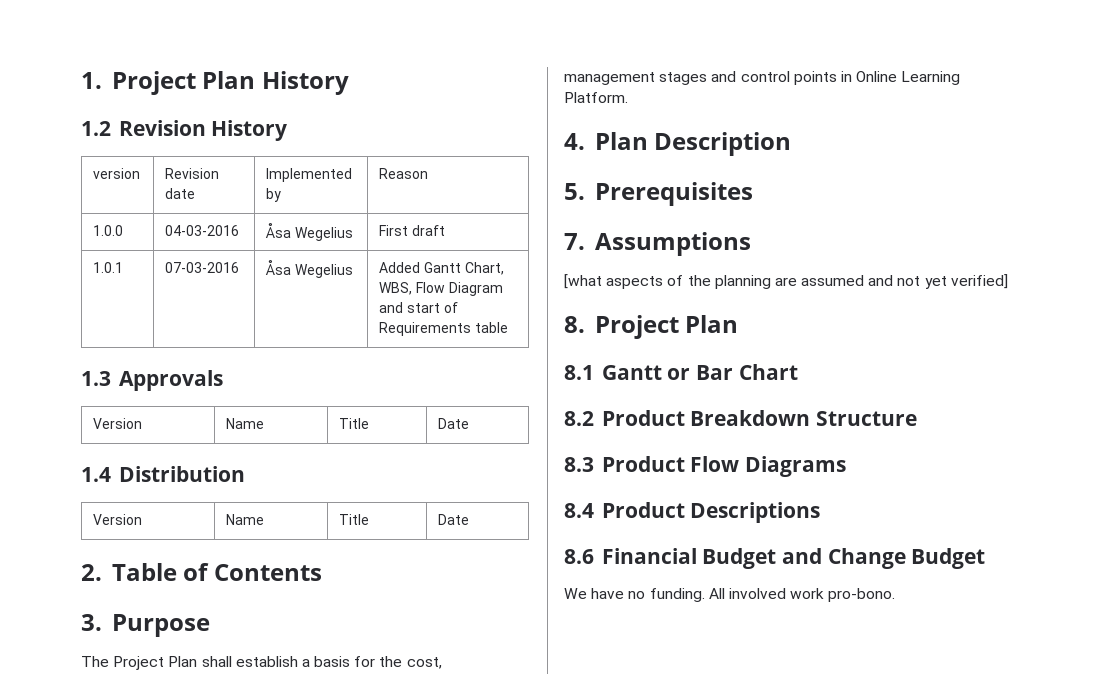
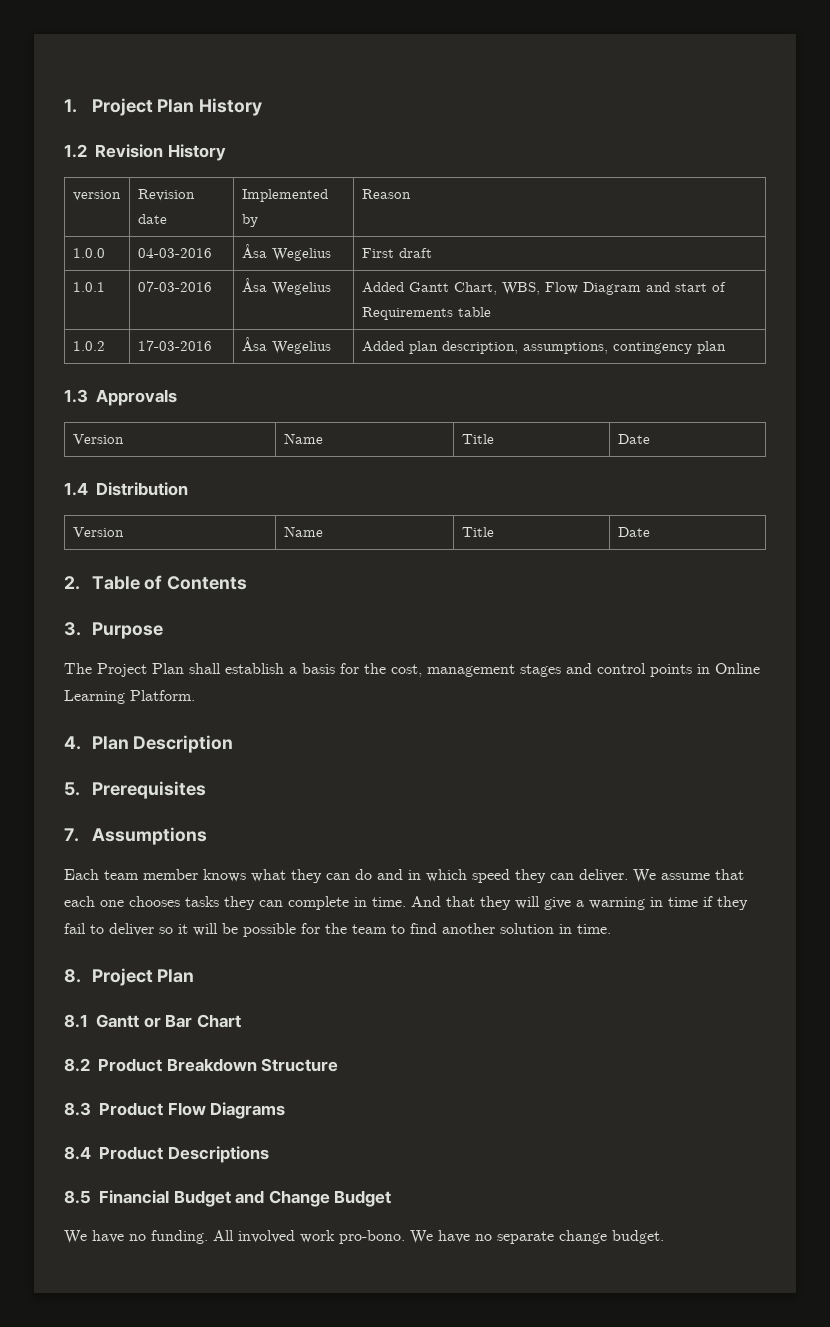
+ 1.0.2 | 17-03-2016 | Åsa Wegelius | Added plan description, assumptions, contingency plan
- [what aspects of the planning are assumed and not yet verified]
+ Each team member knows what they can do and in which speed they can deliver. We assume that each one chooses tasks they can complete in time. And that they will give a warning in time if they fail to deliver so it will be possible for the team to find another solution in time.
- 8.6 Financial Budget and Change Budget
+ 8.5 Financial Budget and Change Budget
+ We have no separate change budget.

